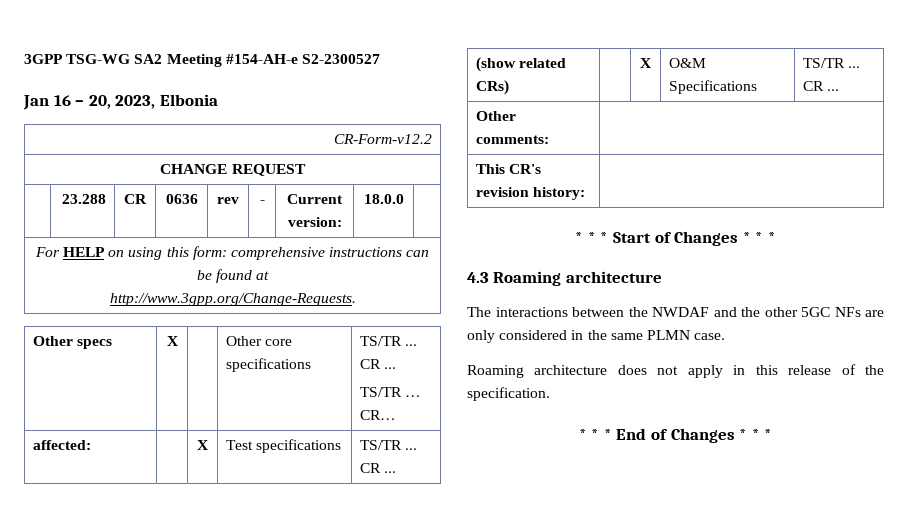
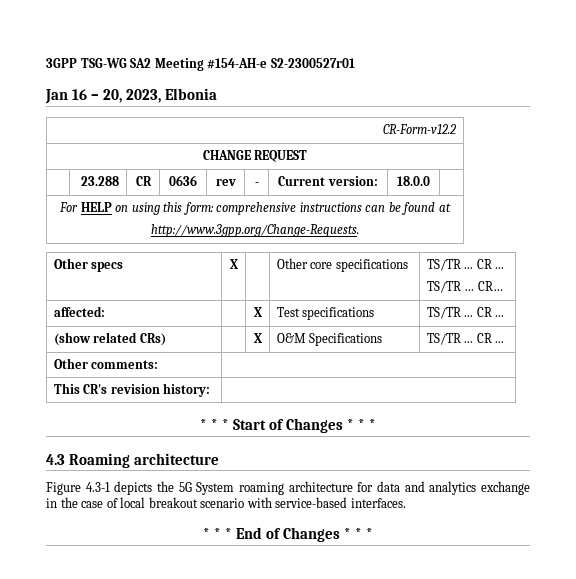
- 3GPP TSG-WG SA2 Meeting #154-AH-e S2-2300527
+ 3GPP TSG-WG SA2 Meeting #154-AH-e S2-2300527r01
- The interactions between the NWDAF and the other 5GC NFs are only considered in the same PLMN case.
- Roaming architecture does not apply in this release of the specification.
+ Figure 4.3-1 depicts the 5G System roaming architecture for data and analytics exchange in the case of local breakout scenario with service-based interfaces.

